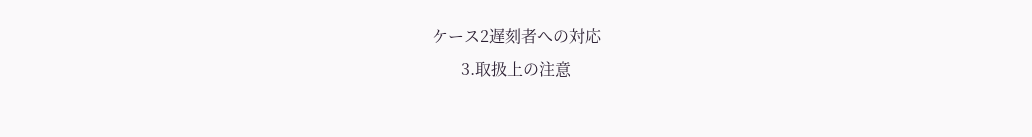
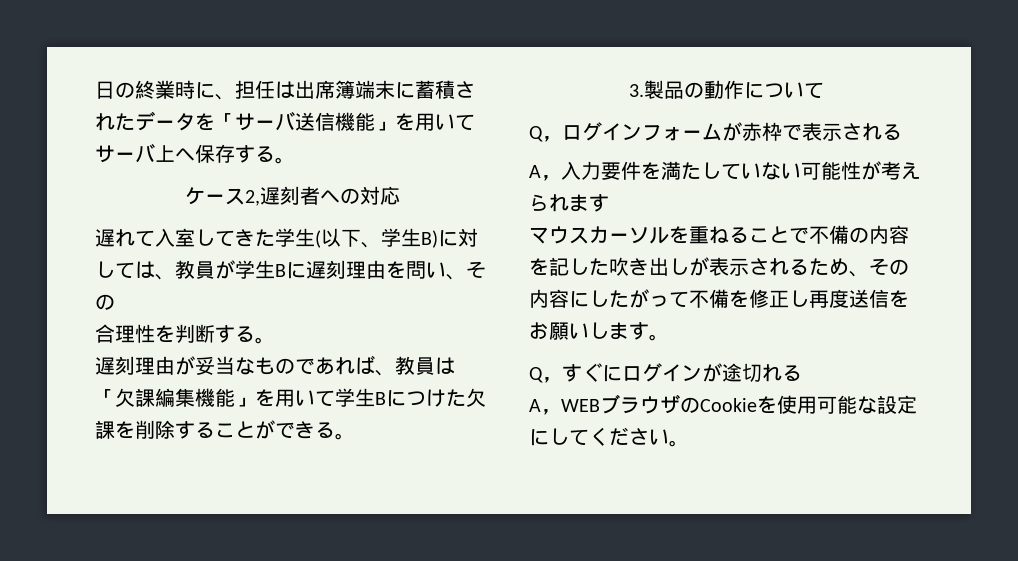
- ケース2遅刻者への対応
- 3.取扱上の注意
+ 日の終業時に、担任は出席簿端末に蓄積されたデータを「サーバ送信機能」を用いてサーバ上へ保存する。
+ ケース2,遅刻者への対応
+ 遅れて入室してきた学生(以下、学生B)に対しては、教員が学生Bに遅刻理由を問い、その
+ 合理性を判断する。
+ 遅刻理由が妥当なものであれば、教員は「欠課編集機能」を用いて学生Bにつけた欠課を削除することができる。
+ 3.製品の動作について
+ Q，ログインフォームが赤枠で表示される
+ A，入力要件を満たしていない可能性が考えられます
+ マウスカーソルを重ねることで不備の内容を記した吹き出しが表示されるため、その内容にしたがって不備を修正し再度送信をお願いします。
+ Q，すぐにログインが途切れる
+ A，WEBブラウザのCookieを使用可能な設定にしてください。

